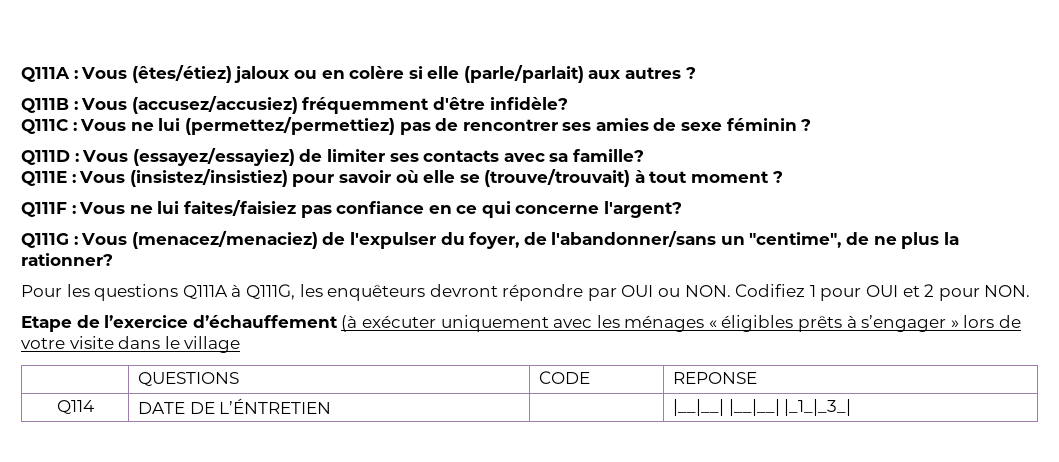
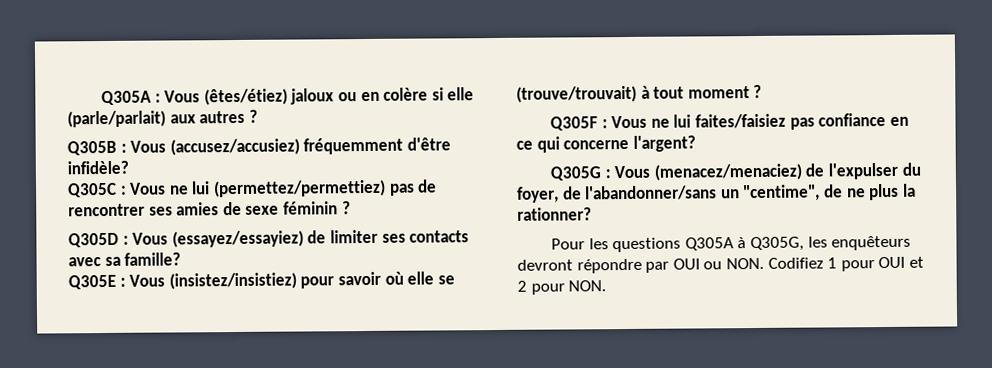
- Q111A : Vous (êtes/étiez) jaloux ou en colère si elle (parle/parlait) aux autres ?
+ Q305A : Vous (êtes/étiez) jaloux ou en colère si elle (parle/parlait) aux autres ?
- Q111B : Vous (accusez/accusiez) fréquemment d'être infidèle?
+ Q305B : Vous (accusez/accusiez) fréquemment d'être infidèle?
- Q111C : Vous ne lui (permettez/permettiez) pas de rencontrer ses amies de sexe féminin ?
+ Q305C : Vous ne lui (permettez/permettiez) pas de rencontrer ses amies de sexe féminin ?
- Q111D : Vous (essayez/essayiez) de limiter ses contacts avec sa famille?
+ Q305D : Vous (essayez/essayiez) de limiter ses contacts avec sa famille?
- Q111E : Vous (insistez/insistiez) pour savoir où elle se (trouve/trouvait) à tout moment ?
+ Q305E : Vous (insistez/insistiez) pour savoir où elle se (trouve/trouvait) à tout moment ?
- Q111F : Vous ne lui faites/faisiez pas confiance en ce qui concerne l'argent?
+ Q305F : Vous ne lui faites/faisiez pas confiance en ce qui concerne l'argent?
- Q111G : Vous (menacez/menaciez) de l'expulser du foyer, de l'abandonner/sans un "centime", de ne plus la rationner?
+ Q305G : Vous (menacez/menaciez) de l'expulser du foyer, de l'abandonner/sans un "centime", de ne plus la rationner?
- Pour les questions Q111A à Q111G, les enquêteurs devront répondre par OUI ou NON. Codifiez 1 pour OUI et 2 pour NON.
+ Pour les questions Q305A à Q305G, les enquêteurs devront répondre par OUI ou NON. Codifiez 1 pour OUI et 2 pour NON.
- Etape de l’exercice d’échauffement (à exécuter uniquement avec les ménages « éligibles prêts à s’engager » lors de votre visite dans le village
- | QUESTIONS | CODE | REPONSE
- Q114 | DATE DE L’ÉNTRETIEN | | |__|__| |__|__| |_1_|_3_|

